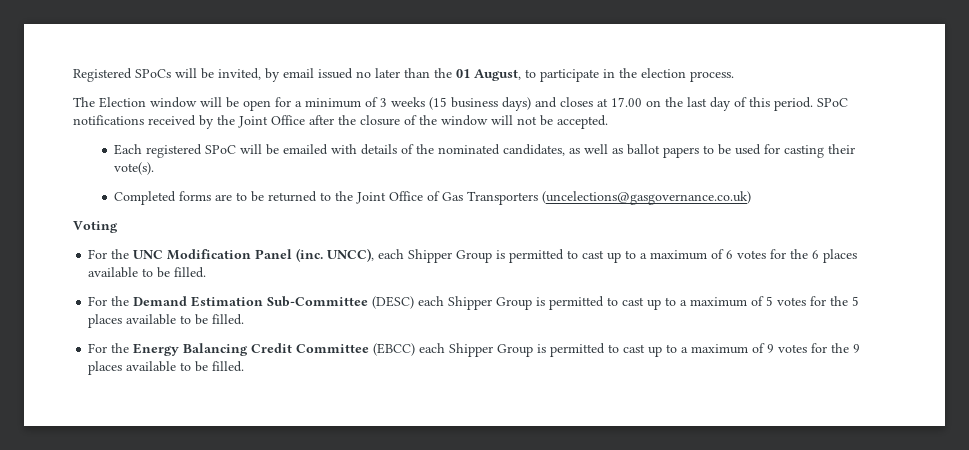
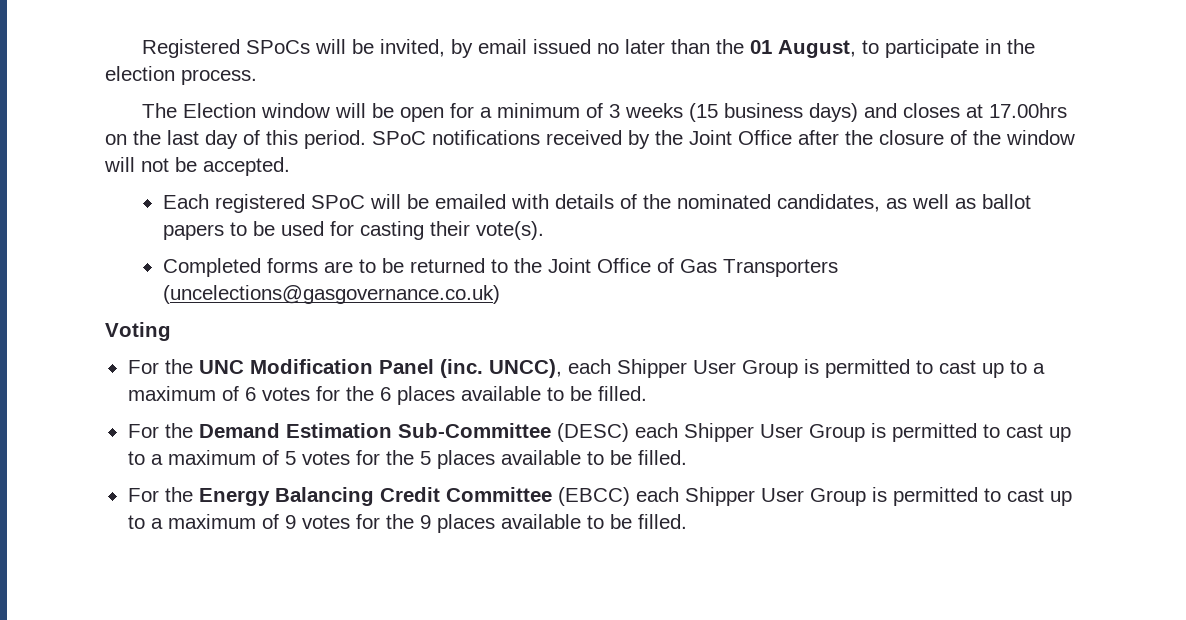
- The Election window will be open for a minimum of 3 weeks (15 business days) and closes at 17.00 on the last day of this period.
+ The Election window will be open for a minimum of 3 weeks (15 business days) and closes at 17.00hrs on the last day of this period.
- For the UNC Modification Panel (inc. UNCC), each Shipper Group is permitted to cast up to a maximum of 6 votes for the 6 places available to be filled.
+ For the UNC Modification Panel (inc. UNCC), each Shipper User Group is permitted to cast up to a maximum of 6 votes for the 6 places available to be filled.
- For the Demand Estimation Sub-Committee (DESC) each Shipper Group is permitted to cast up to a maximum of 5 votes for the 5 places available to be filled.
+ For the Demand Estimation Sub-Committee (DESC) each Shipper User Group is permitted to cast up to a maximum of 5 votes for the 5 places available to be filled.
- For the Energy Balancing Credit Committee (EBCC) each Shipper Group is permitted to cast up to a maximum of 9 votes for the 9 places available to be filled.
+ For the Energy Balancing Credit Committee (EBCC) each Shipper User Group is permitted to cast up to a maximum of 9 votes for the 9 places available to be filled.

